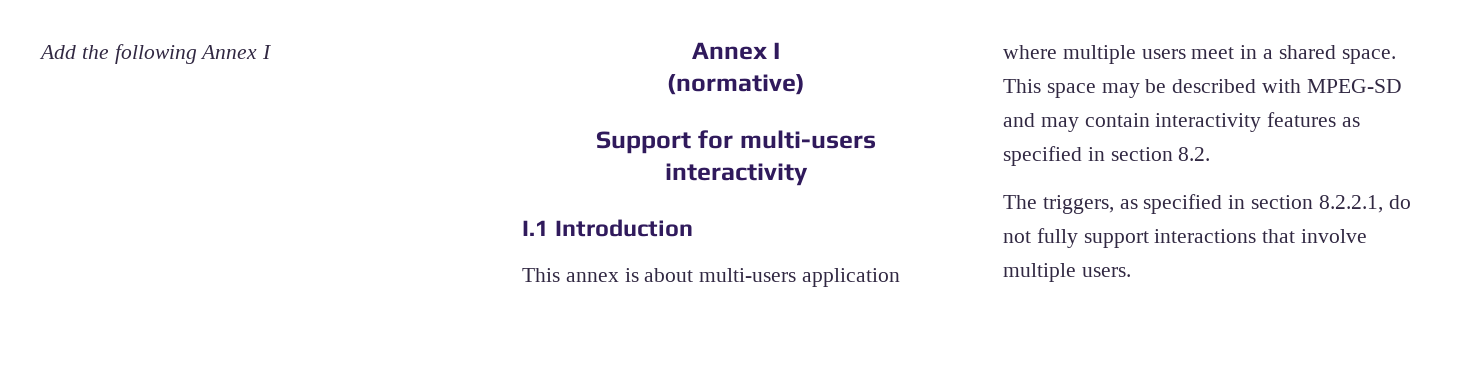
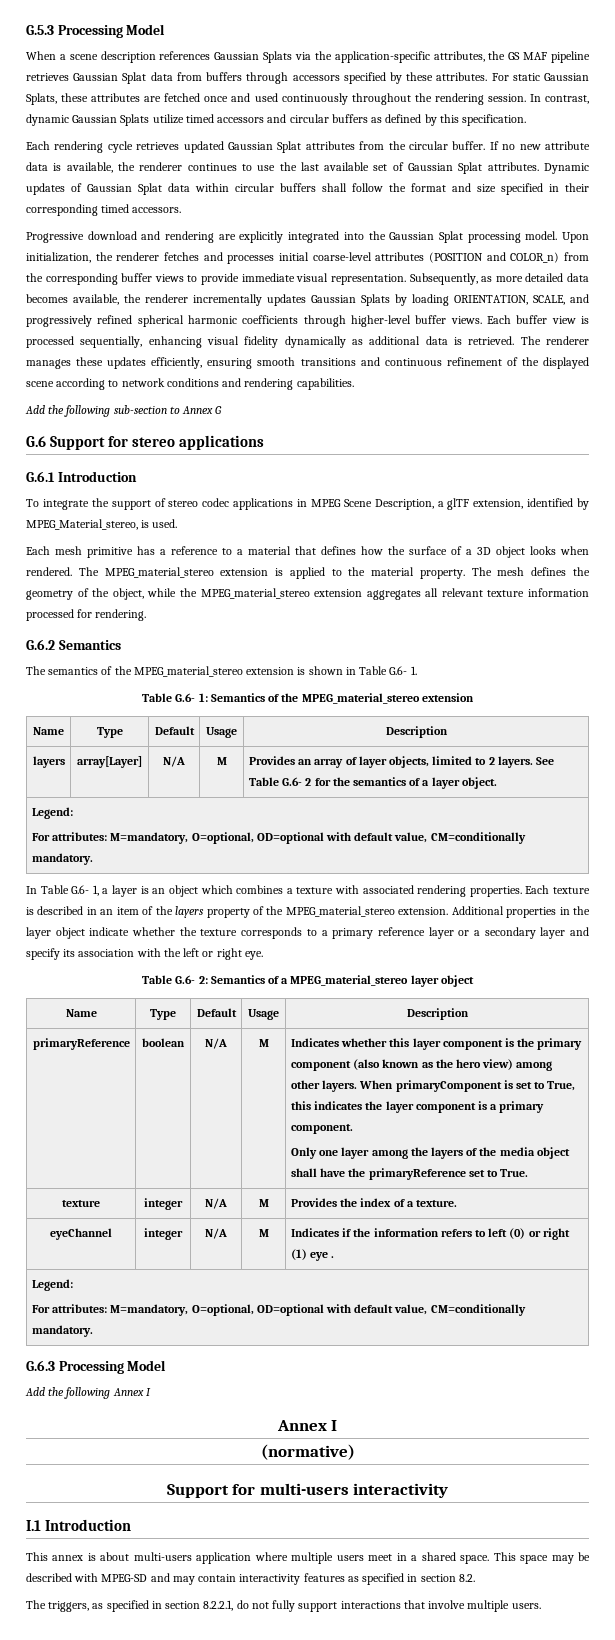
+ G.5.3 Processing Model
+ When a scene description references Gaussian Splats via the application-specific attributes, the GS MAF pipeline retrieves Gaussian Splat data from buffers through accessors specified by these attributes. For static Gaussian Splats, these attributes are fetched once and used continuously throughout the rendering session. In contrast, dynamic Gaussian Splats utilize timed accessors and circular buffers as defined by this specification.
+ Each rendering cycle retrieves updated Gaussian Splat attributes from the circular buffer. If no new attribute data is available, the renderer continues to use the last available set of Gaussian Splat attributes. Dynamic updates of Gaussian Splat data within circular buffers shall follow the format and size specified in their corresponding timed accessors.
+ Progressive download and rendering are explicitly integrated into the Gaussian Splat processing model. Upon initialization, the renderer fetches and processes initial coarse-level attributes (POSITION and COLOR_n) from the corresponding buffer views to provide immediate visual representation. Subsequently, as more detailed data becomes available, the renderer incrementally updates Gaussian Splats by loading ORIENTATION, SCALE, and progressively refined spherical harmonic coefficients through higher-level buffer views. Each buffer view is processed sequentially, enhancing visual fidelity dynamically as additional data is retrieved. The renderer manages these updates efficiently, ensuring smooth transitions and continuous refinement of the displayed scene according to network conditions and rendering capabilities.
+ Add the following sub-section to Annex G
+ G.6 Support for stereo applications
+ G.6.1 Introduction
+ To integrate the support of stereo codec applications in MPEG Scene Description, a glTF extension, identified by MPEG_Material_stereo, is used.
+ Each mesh primitive has a reference to a material that defines how the surface of a 3D object looks when rendered. The MPEG_material_stereo extension is applied to the material property. The mesh defines the geometry of the object, while the MPEG_material_stereo extension aggregates all relevant texture information processed for rendering.
+ G.6.2 Semantics
+ The semantics of the MPEG_material_stereo extension is shown in Table G.6- 1.
+ Table G.6- 1: Semantics of the MPEG_material_stereo extension
+ Name | Type | Default | Usage | Description
+ layers | array[Layer] | N/A | M | Provides an array of layer objects, limited to 2 layers. See Table G.6- 2 for the semantics of a layer object.
+ Legend:
+ For attributes: M=mandatory, O=optional, OD=optional with default value, CM=conditionally mandatory.
+ In Table G.6- 1, a layer is an object which combines a texture with associated rendering properties. Each texture is described in an item of the layers property of the MPEG_material_stereo extension. Additional properties in the layer object indicate whether the texture corresponds to a primary reference layer or a secondary layer and specify its association with the left or right eye.
+ Table G.6- 2: Semantics of a MPEG_material_stereo layer object
+ Name | Type | Default | Usage | Description
+ primaryReference | boolean | N/A | M | Indicates whether this layer component is the primary component (also known as the hero view) among other layers. When primaryComponent is set to True, this indicates the layer component is a primary component.
+ Only one layer among the layers of the media object shall have the primaryReference set to True.
+ texture | integer | N/A | M | Provides the index of a texture.
+ eyeChannel | integer | N/A | M | Indicates if the information refers to left (0) or right (1) eye .
+ Legend:
+ For attributes: M=mandatory, O=optional, OD=optional with default value, CM=conditionally mandatory.
+ G.6.3 Processing Model

